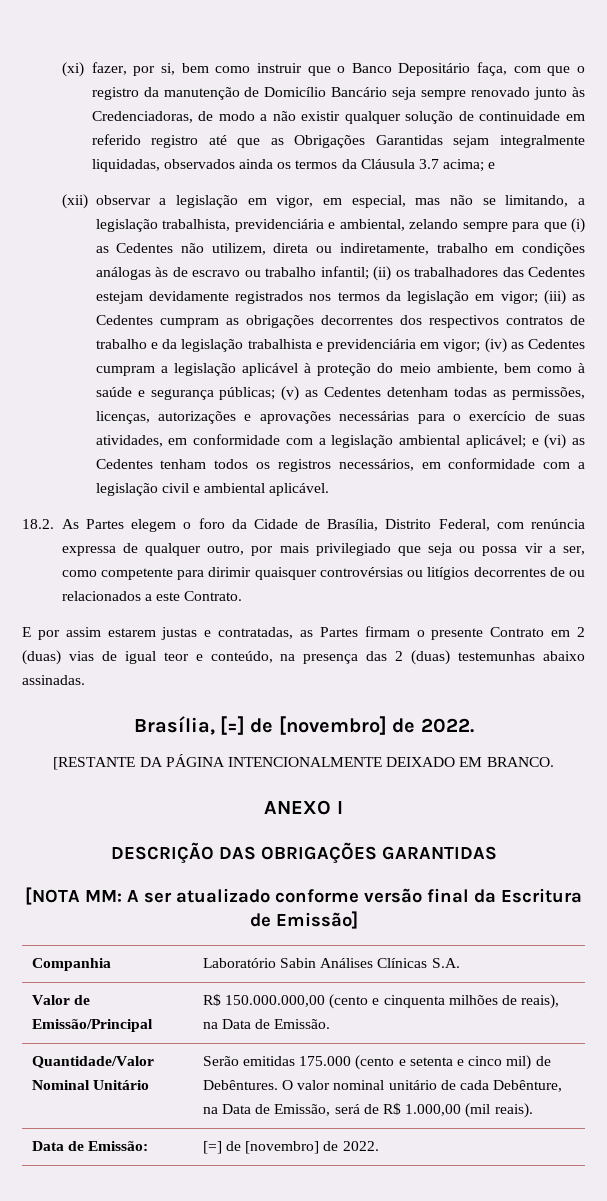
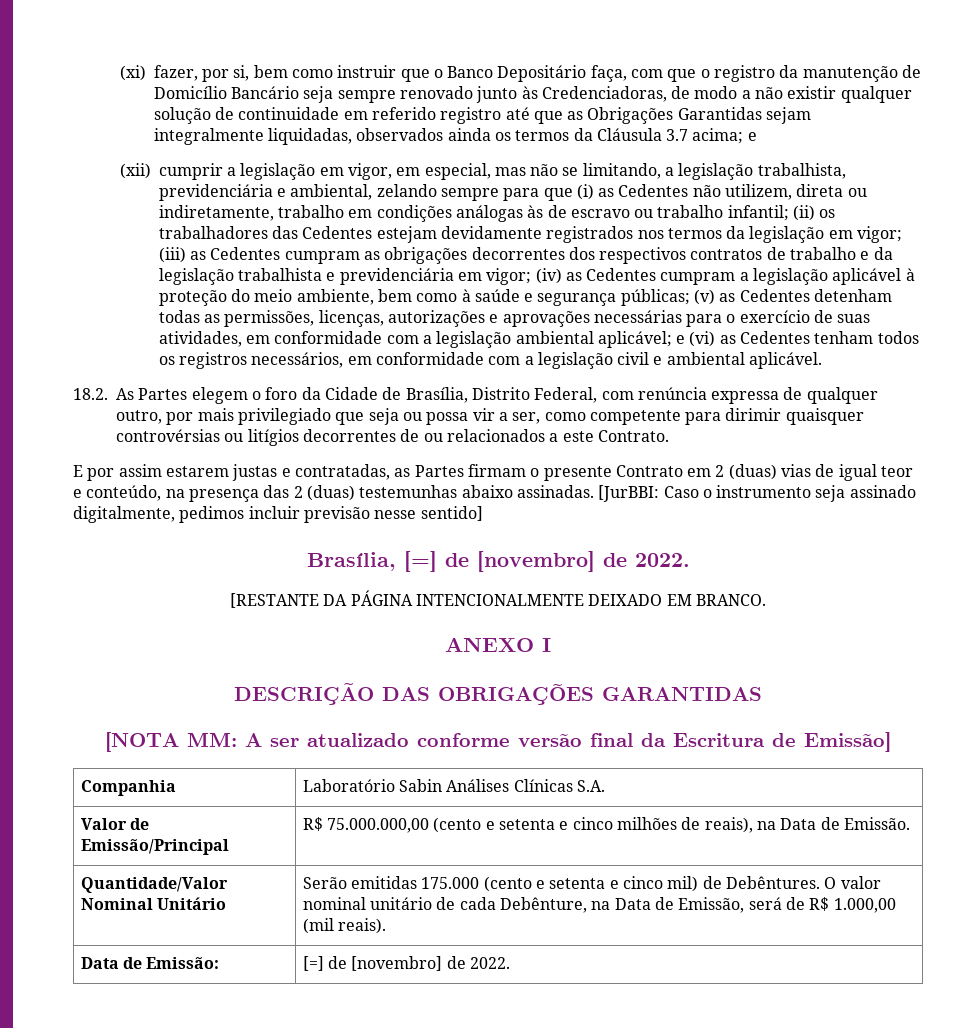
- (xii) observar a legislação em vigor, em especial, mas não se limitando, a legislação trabalhista, previdenciária e ambiental, zelando sempre para que (i) as Cedentes não utilizem, direta ou indiretamente, trabalho em condições análogas às de escravo ou trabalho infantil;
+ (xii) cumprir a legislação em vigor, em especial, mas não se limitando, a legislação trabalhista, previdenciária e ambiental, zelando sempre para que (i) as Cedentes não utilizem, direta ou indiretamente, trabalho em condições análogas às de escravo ou trabalho infantil;
+ [JurBBI: Caso o instrumento seja assinado digitalmente, pedimos incluir previsão nesse sentido]
- Valor de Emissão/Principal | R$ 150.000.000,00 (cento e cinquenta milhões de reais), na Data de Emissão.
+ Valor de Emissão/Principal | R$ 75.000.000,00 (cento e setenta e cinco milhões de reais), na Data de Emissão.

